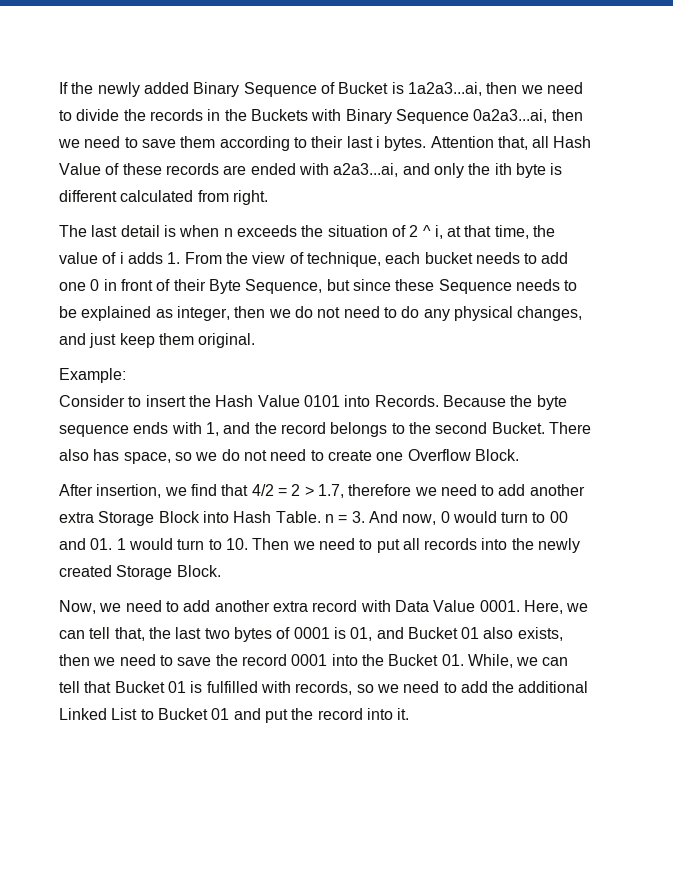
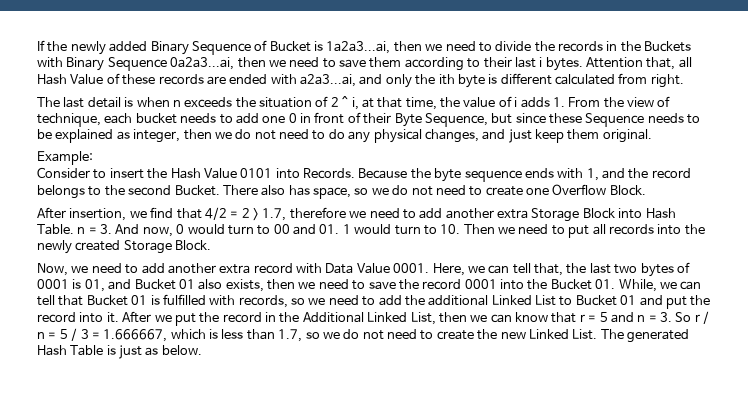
+ After we put the record in the Additional Linked List, then we can know that r = 5 and n = 3. So r / n = 5 / 3 = 1.666667, which is less than 1.7, so we do not need to create the new Linked List. The generated Hash Table is just as below.

